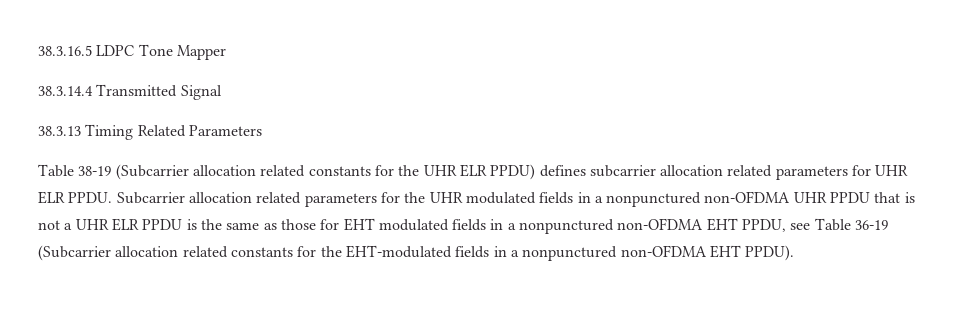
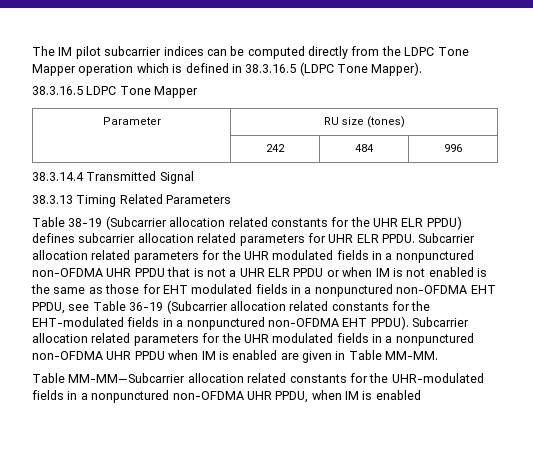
+ The IM pilot subcarrier indices can be computed directly from the LDPC Tone Mapper operation which is defined in 38.3.16.5 (LDPC Tone Mapper).
  38.3.16.5 LDPC Tone Mapper
+ Parameter | RU size (tones)
+ | 242 | 484 | 996
- Subcarrier allocation related parameters for the UHR modulated fields in a nonpunctured non-OFDMA UHR PPDU that is not a UHR ELR PPDU is the same as those for EHT modulated fields in a nonpunctured non-OFDMA EHT PPDU, see Table 36-19 (Subcarrier allocation related constants for the EHT-modulated fields in a nonpunctured non-OFDMA EHT PPDU).
+ Subcarrier allocation related parameters for the UHR modulated fields in a nonpunctured non-OFDMA UHR PPDU that is not a UHR ELR PPDU or when IM is not enabled is the same as those for EHT modulated fields in a nonpunctured non-OFDMA EHT PPDU, see Table 36-19 (Subcarrier allocation related constants for the EHT-modulated fields in a nonpunctured non-OFDMA EHT PPDU).
+ Subcarrier allocation related parameters for the UHR modulated fields in a nonpunctured non-OFDMA UHR PPDU when IM is enabled are given in Table MM-MM.
+ Table MM-MM—Subcarrier allocation related constants for the UHR-modulated fields in a nonpunctured non-OFDMA UHR PPDU, when IM is enabled

